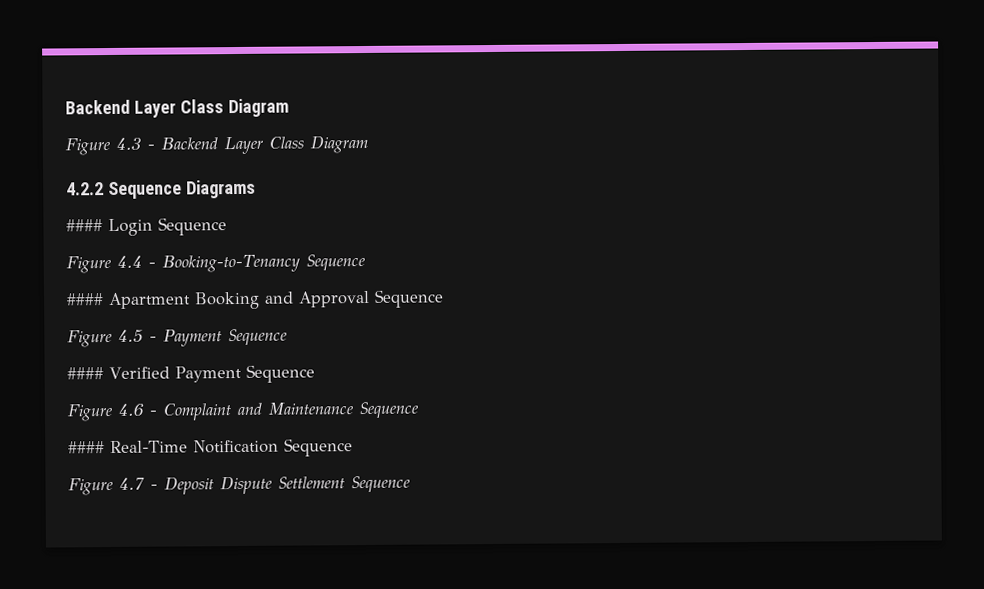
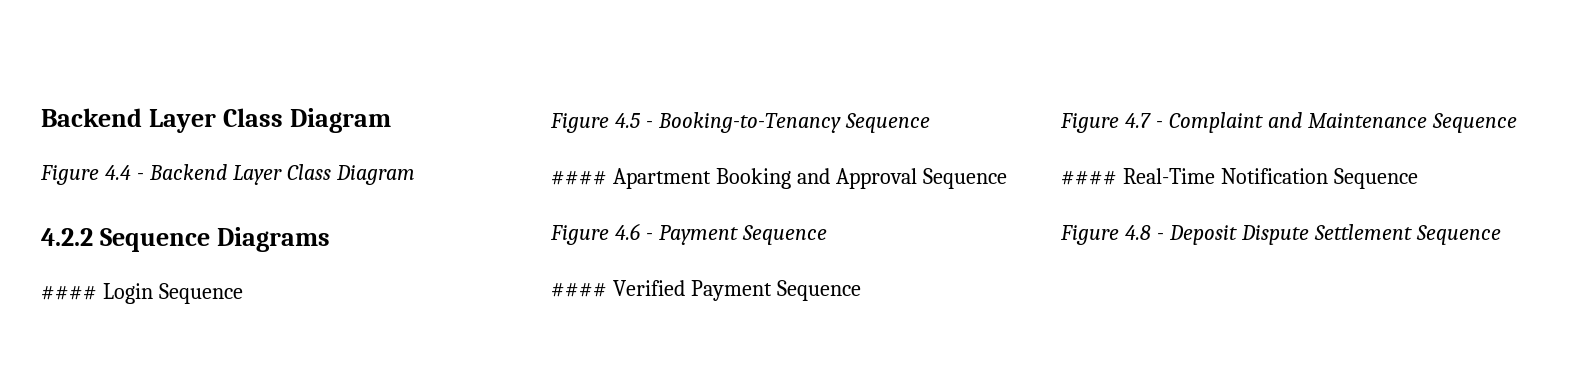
- Figure 4.3 - Backend Layer Class Diagram
+ Figure 4.4 - Backend Layer Class Diagram
- Figure 4.4 - Booking-to-Tenancy Sequence
+ Figure 4.5 - Booking-to-Tenancy Sequence
- Figure 4.5 - Payment Sequence
+ Figure 4.6 - Payment Sequence
- Figure 4.6 - Complaint and Maintenance Sequence
+ Figure 4.7 - Complaint and Maintenance Sequence
- Figure 4.7 - Deposit Dispute Settlement Sequence
+ Figure 4.8 - Deposit Dispute Settlement Sequence

